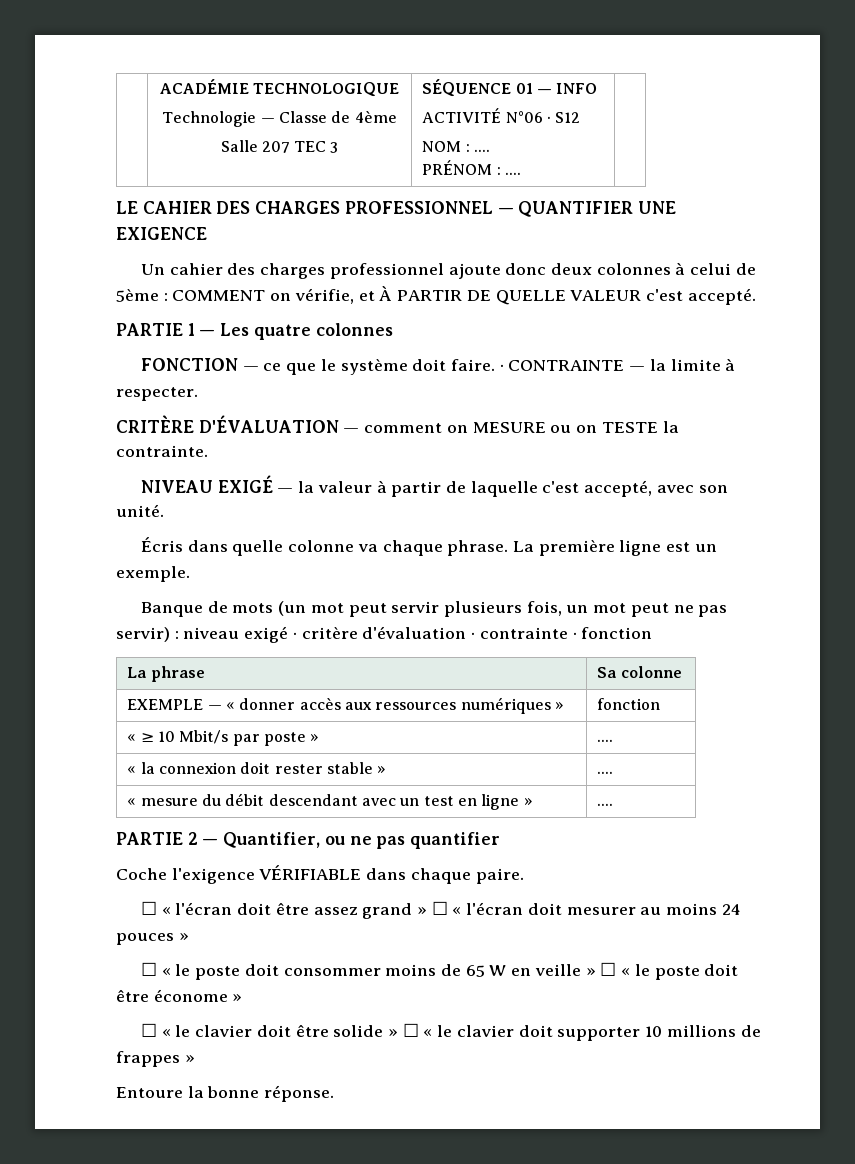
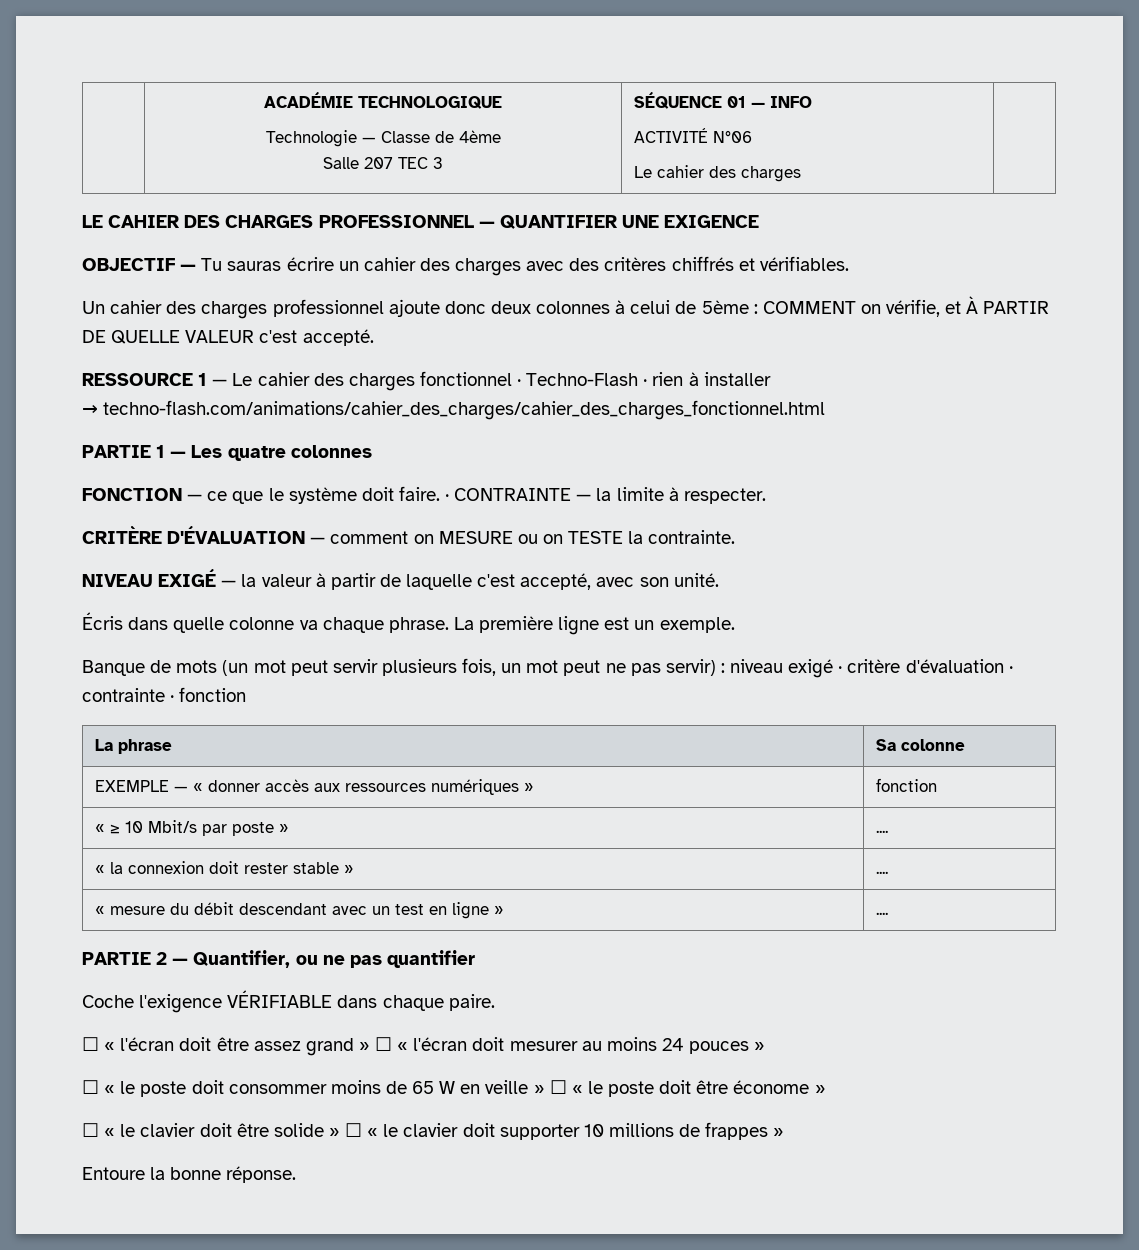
  | ACADÉMIE TECHNOLOGIQUE
  Technologie — Classe de 4ème
  Salle 207 TEC 3 | SÉQUENCE 01 — INFO
- ACTIVITÉ N°06 · S12
- NOM : ....
- PRÉNOM : .... |
+ ACTIVITÉ N°06
+ Le cahier des charges |
+ OBJECTIF — Tu sauras écrire un cahier des charges avec des critères chiffrés et vérifiables.
+ RESSOURCE 1 — Le cahier des charges fonctionnel · Techno-Flash · rien à installer
+ → techno-flash.com/animations/cahier_des_charges/cahier_des_charges_fonctionnel.html

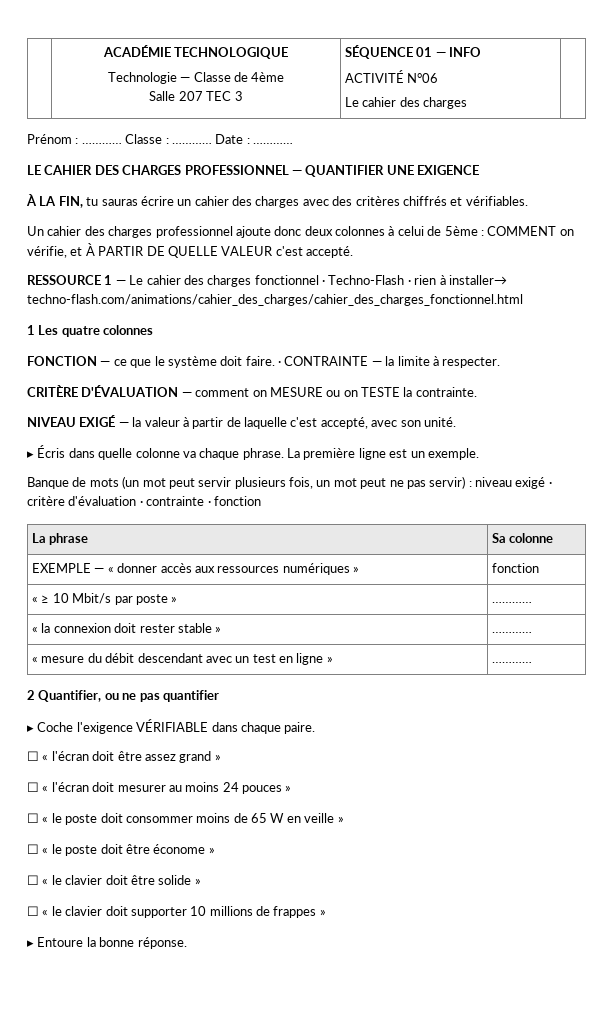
+ Prénom : ………… Classe : ………… Date : …………
- OBJECTIF — Tu sauras écrire un cahier des charges avec des critères chiffrés et vérifiables.
+ À LA FIN, tu sauras écrire un cahier des charges avec des critères chiffrés et vérifiables.
- RESSOURCE 1 — Le cahier des charges fonctionnel · Techno-Flash · rien à installer
- → techno-flash.com/animations/cahier_des_charges/cahier_des_charges_fonctionnel.html
+ RESSOURCE 1 — Le cahier des charges fonctionnel · Techno-Flash · rien à installer→ techno-flash.com/animations/cahier_des_charges/cahier_des_charges_fonctionnel.html
- PARTIE 1 — Les quatre colonnes
+ 1 Les quatre colonnes
- Écris dans quelle colonne va chaque phrase.
+ ▸ Écris dans quelle colonne va chaque phrase.
- « ≥ 10 Mbit/s par poste » | ....
+ « ≥ 10 Mbit/s par poste » | …………
- « la connexion doit rester stable » | ....
+ « la connexion doit rester stable » | …………
- « mesure du débit descendant avec un test en ligne » | ....
- PARTIE 2 — Quantifier, ou ne pas quantifier
+ « mesure du débit descendant avec un test en ligne » | …………
+ 2 Quantifier, ou ne pas quantifier
- Coche l'exigence VÉRIFIABLE dans chaque paire.
+ ▸ Coche l'exigence VÉRIFIABLE dans chaque paire.
- ☐ « l'écran doit être assez grand » ☐ « l'écran doit mesurer au moins 24 pouces »
+ ☐ « l'écran doit être assez grand »
+ ☐ « l'écran doit mesurer au moins 24 pouces »
- ☐ « le poste doit consommer moins de 65 W en veille » ☐ « le poste doit être économe »
+ ☐ « le poste doit consommer moins de 65 W en veille »
+ ☐ « le poste doit être économe »
- ☐ « le clavier doit être solide » ☐ « le clavier doit supporter 10 millions de frappes »
+ ☐ « le clavier doit être solide »
+ ☐ « le clavier doit supporter 10 millions de frappes »
- Entoure la bonne réponse.
+ ▸ Entoure la bonne réponse.

